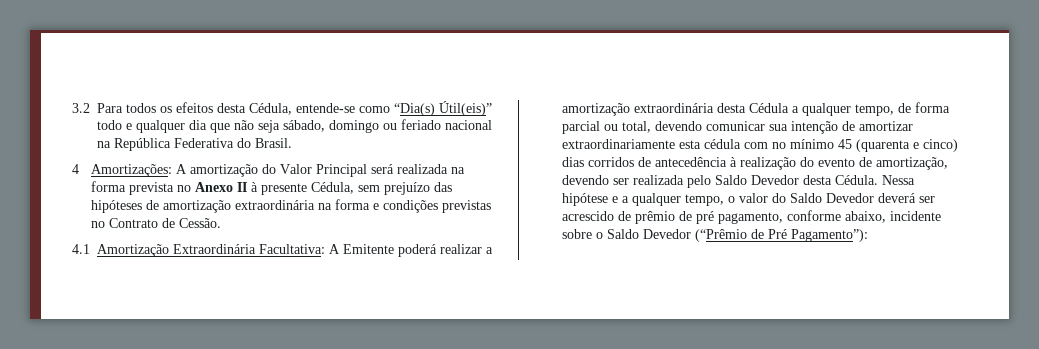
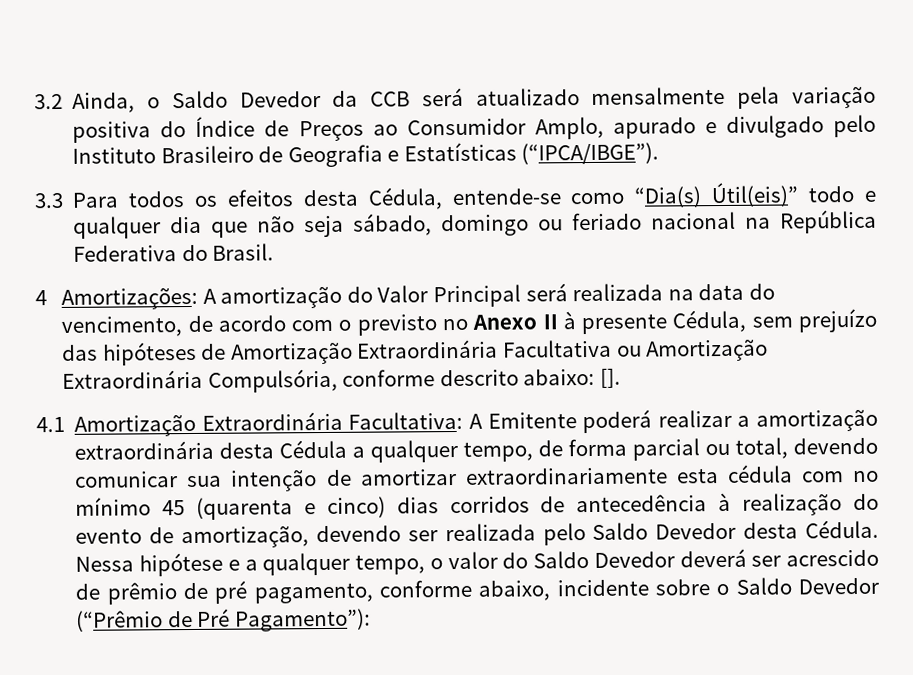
- 3.2 Para todos os efeitos desta Cédula, entende-se como “Dia(s) Útil(eis)” todo e qualquer dia que não seja sábado, domingo ou feriado nacional na República Federativa do Brasil.
+ 3.2 Ainda, o Saldo Devedor da CCB será atualizado mensalmente pela variação positiva do Índice de Preços ao Consumidor Amplo, apurado e divulgado pelo Instituto Brasileiro de Geografia e Estatísticas (“IPCA/IBGE”).
+ 3.3 Para todos os efeitos desta Cédula, entende-se como “Dia(s) Útil(eis)” todo e qualquer dia que não seja sábado, domingo ou feriado nacional na República Federativa do Brasil.
- 4 Amortizações: A amortização do Valor Principal será realizada na forma prevista no Anexo II à presente Cédula, sem prejuízo das hipóteses de amortização extraordinária na forma e condições previstas no Contrato de Cessão.
+ 4 Amortizações: A amortização do Valor Principal será realizada na data do vencimento, de acordo com o previsto no Anexo II à presente Cédula, sem prejuízo das hipóteses de Amortização Extraordinária Facultativa ou Amortização Extraordinária Compulsória, conforme descrito abaixo: [].

